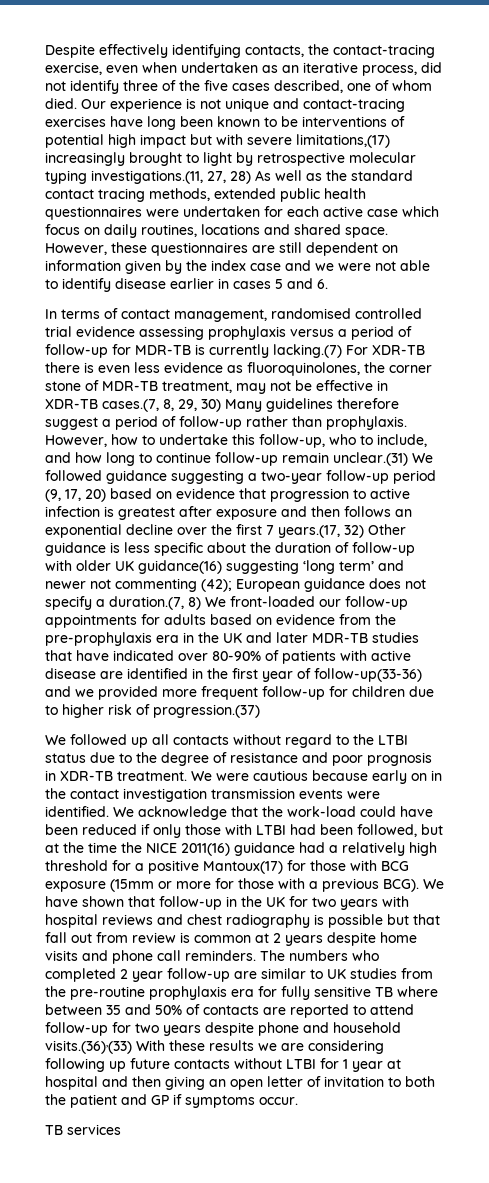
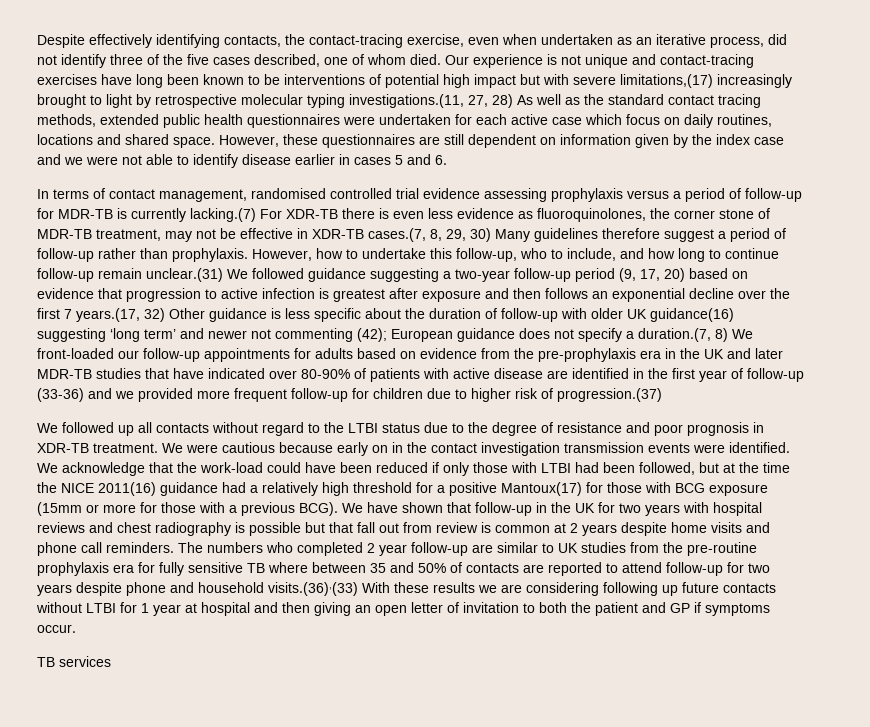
- European guidance does not specify a duration.(7, 8) We front-loaded our follow-up appointments for adults based on evidence from the pre-prophylaxis era in the UK and later MDR-TB studies that have indicated over 80-90% of patients with active disease are identified in the first year of follow-up(33-36) and we provided more frequent follow-up for children due to higher risk of progression.(37)
+ European guidance does not specify a duration.(7, 8) We front-loaded our follow-up appointments for adults based on evidence from the pre-prophylaxis era in the UK and later MDR-TB studies that have indicated over 80-90% of patients with active disease are identified in the first year of follow-up (33-36) and we provided more frequent follow-up for children due to higher risk of progression.(37)

